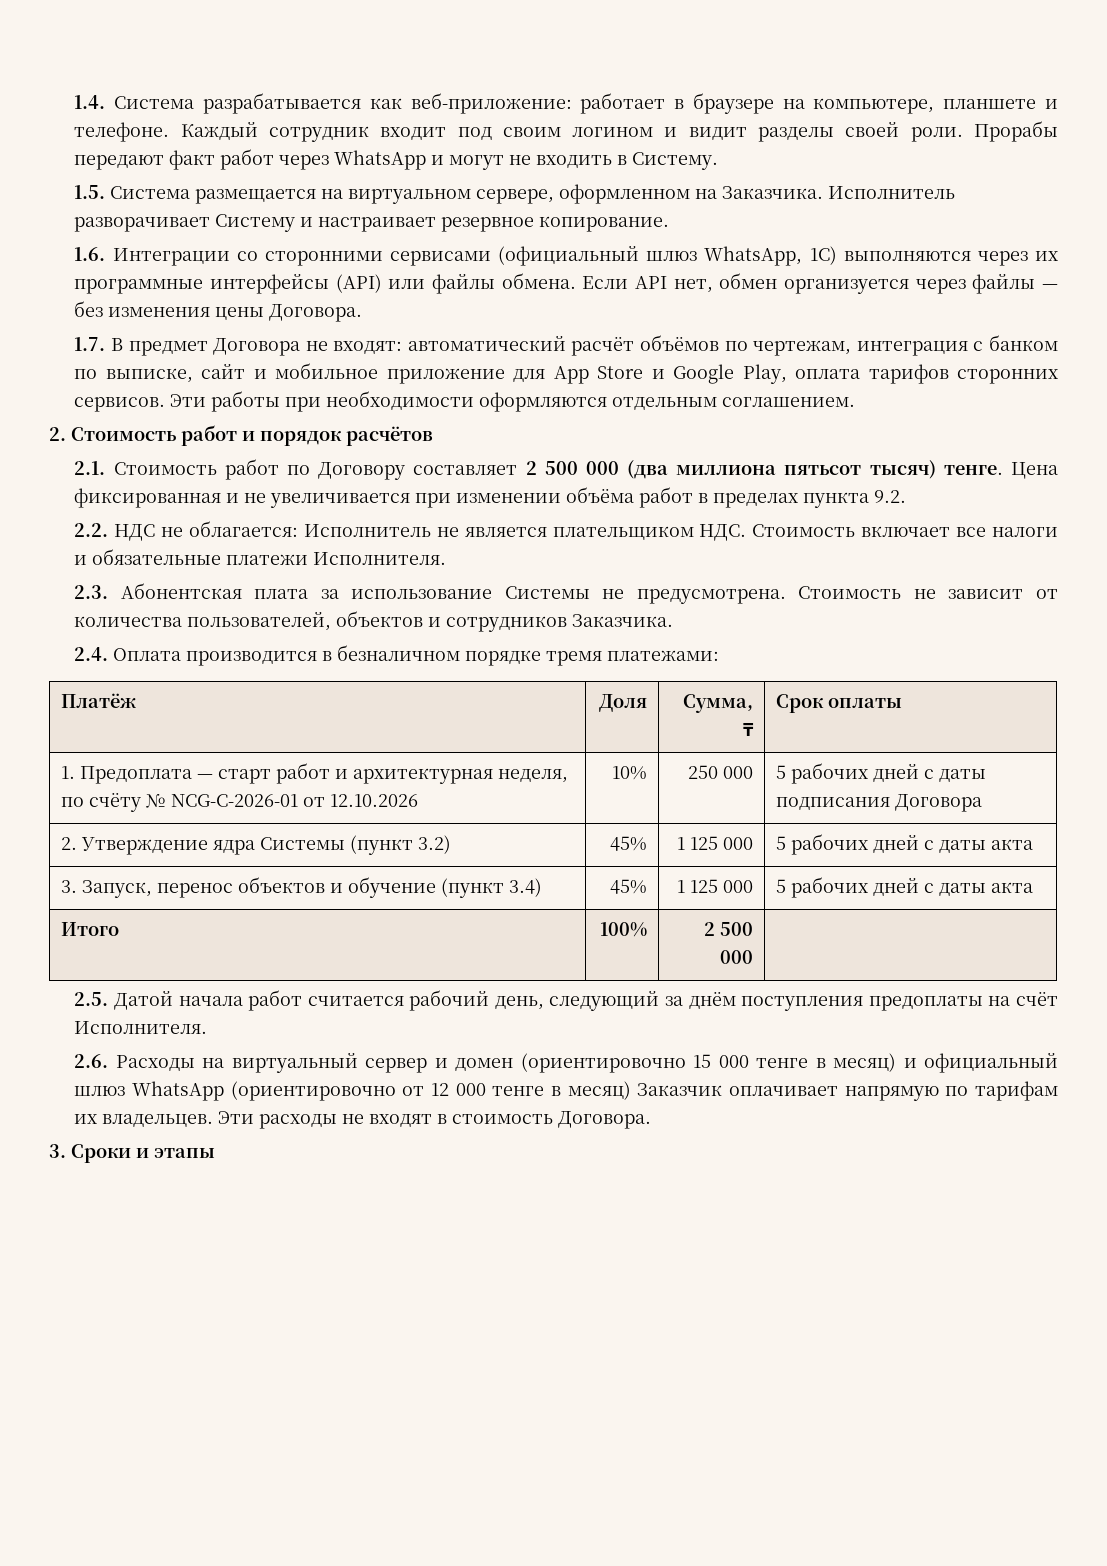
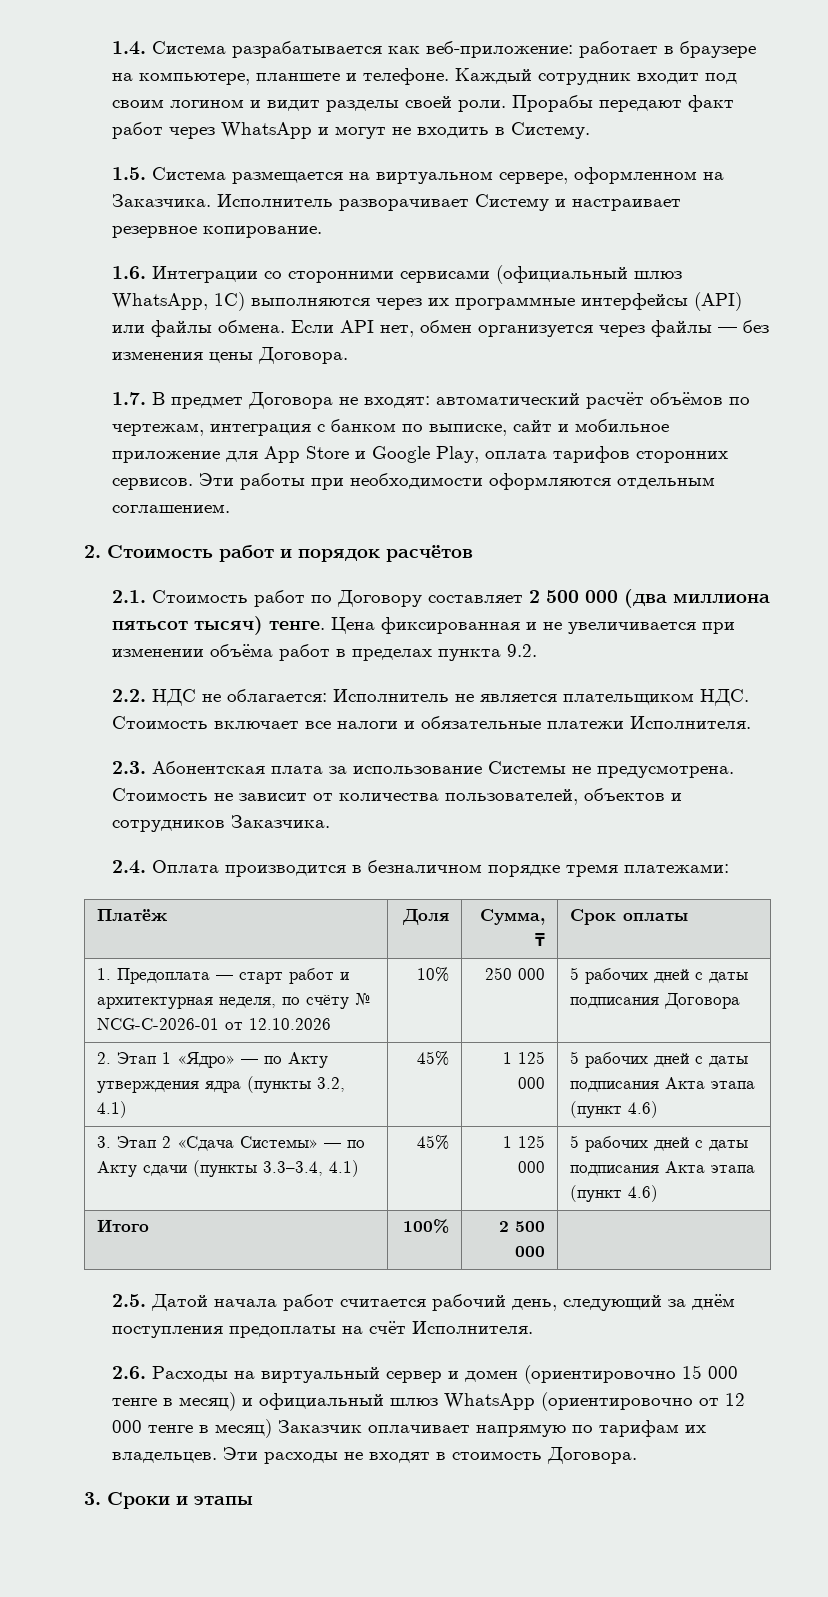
- 2. Утверждение ядра Системы (пункт 3.2) | 45% | 1 125 000 | 5 рабочих дней с даты акта
- 3. Запуск, перенос объектов и обучение (пункт 3.4) | 45% | 1 125 000 | 5 рабочих дней с даты акта
+ 2. Этап 1 «Ядро» — по Акту утверждения ядра (пункты 3.2, 4.1) | 45% | 1 125 000 | 5 рабочих дней с даты подписания Акта этапа (пункт 4.6)
+ 3. Этап 2 «Сдача Системы» — по Акту сдачи (пункты 3.3–3.4, 4.1) | 45% | 1 125 000 | 5 рабочих дней с даты подписания Акта этапа (пункт 4.6)

